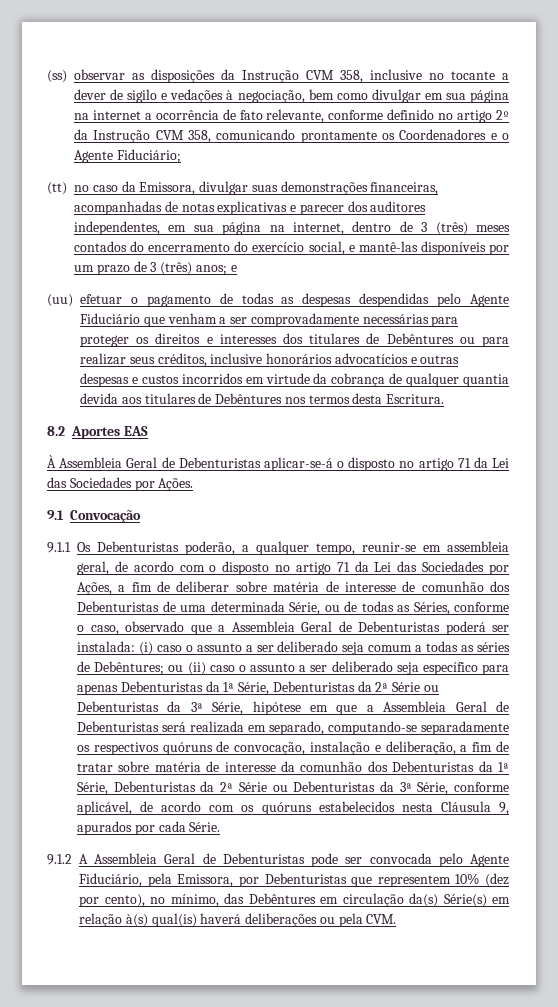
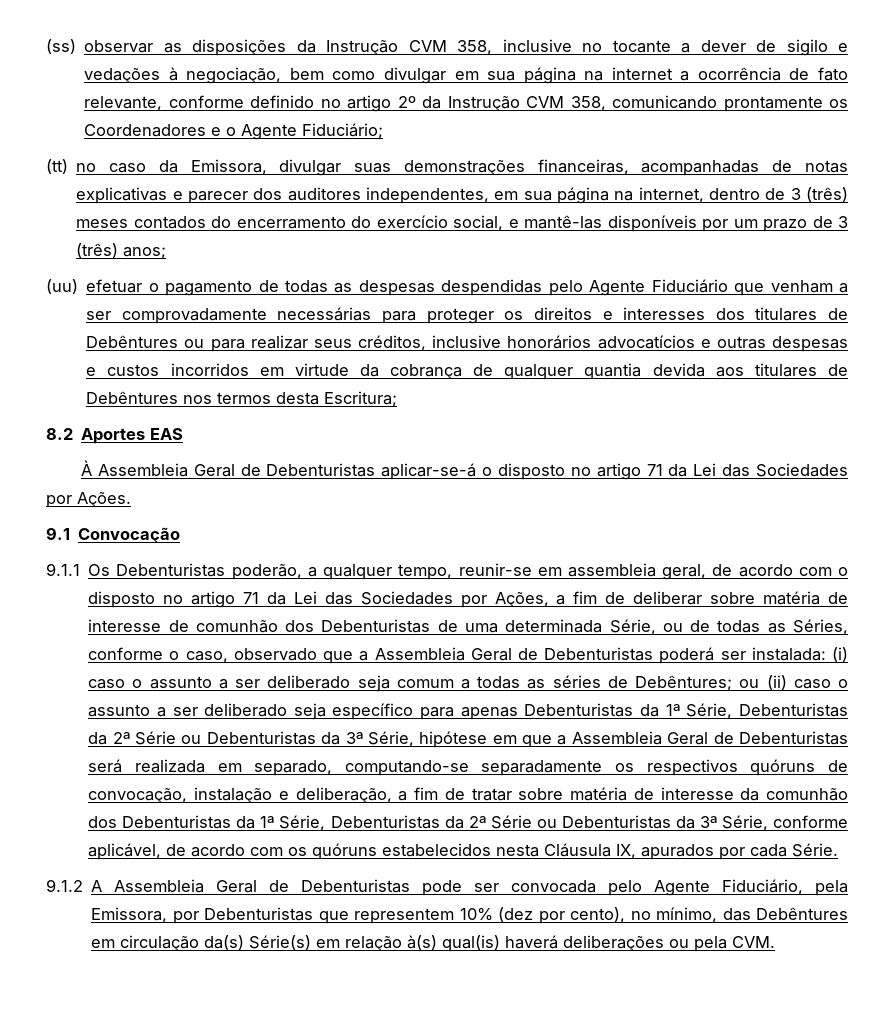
- (tt) no caso da Emissora, divulgar suas demonstrações financeiras, acompanhadas de notas explicativas e parecer dos auditores independentes, em sua página na internet, dentro de 3 (três) meses contados do encerramento do exercício social, e mantê-las disponíveis por um prazo de 3 (três) anos; e
+ (tt) no caso da Emissora, divulgar suas demonstrações financeiras, acompanhadas de notas explicativas e parecer dos auditores independentes, em sua página na internet, dentro de 3 (três) meses contados do encerramento do exercício social, e mantê-las disponíveis por um prazo de 3 (três) anos;
- (uu) efetuar o pagamento de todas as despesas despendidas pelo Agente Fiduciário que venham a ser comprovadamente necessárias para proteger os direitos e interesses dos titulares de Debêntures ou para realizar seus créditos, inclusive honorários advocatícios e outras despesas e custos incorridos em virtude da cobrança de qualquer quantia devida aos titulares de Debêntures nos termos desta Escritura.
+ (uu) efetuar o pagamento de todas as despesas despendidas pelo Agente Fiduciário que venham a ser comprovadamente necessárias para proteger os direitos e interesses dos titulares de Debêntures ou para realizar seus créditos, inclusive honorários advocatícios e outras despesas e custos incorridos em virtude da cobrança de qualquer quantia devida aos titulares de Debêntures nos termos desta Escritura;
- ou (ii) caso o assunto a ser deliberado seja específico para apenas Debenturistas da 1ª Série, Debenturistas da 2ª Série ou Debenturistas da 3ª Série, hipótese em que a Assembleia Geral de Debenturistas será realizada em separado, computando-se separadamente os respectivos quóruns de convocação, instalação e deliberação, a fim de tratar sobre matéria de interesse da comunhão dos Debenturistas da 1ª Série, Debenturistas da 2ª Série ou Debenturistas da 3ª Série, conforme aplicável, de acordo com os quóruns estabelecidos nesta Cláusula 9, apurados por cada Série.
+ ou (ii) caso o assunto a ser deliberado seja específico para apenas Debenturistas da 1ª Série, Debenturistas da 2ª Série ou Debenturistas da 3ª Série, hipótese em que a Assembleia Geral de Debenturistas será realizada em separado, computando-se separadamente os respectivos quóruns de convocação, instalação e deliberação, a fim de tratar sobre matéria de interesse da comunhão dos Debenturistas da 1ª Série, Debenturistas da 2ª Série ou Debenturistas da 3ª Série, conforme aplicável, de acordo com os quóruns estabelecidos nesta Cláusula IX, apurados por cada Série.

